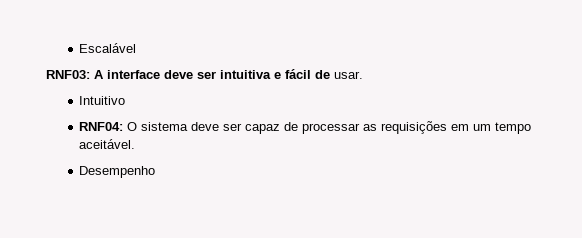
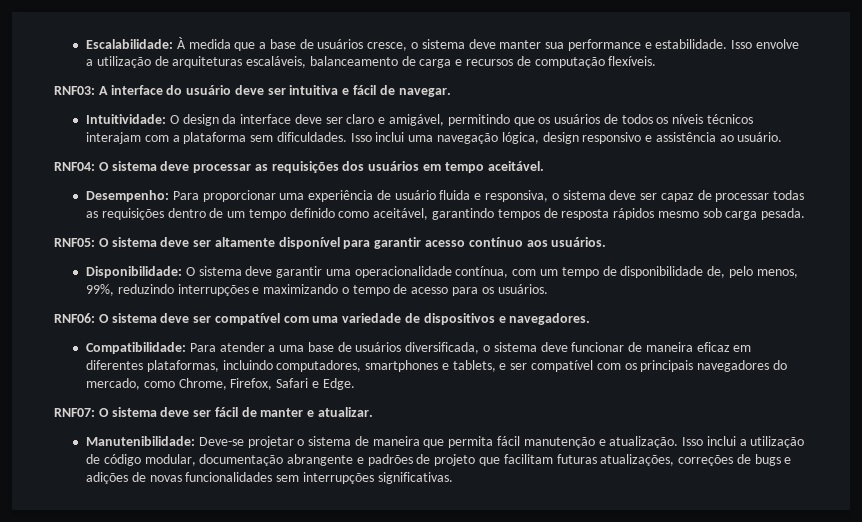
- Escalável
+ Escalabilidade: À medida que a base de usuários cresce, o sistema deve manter sua performance e estabilidade. Isso envolve a utilização de arquiteturas escaláveis, balanceamento de carga e recursos de computação flexíveis.
- RNF03: A interface deve ser intuitiva e fácil de usar.
- Intuitivo
- RNF04: O sistema deve ser capaz de processar as requisições em um tempo aceitável.
- Desempenho
+ RNF03: A interface do usuário deve ser intuitiva e fácil de navegar.
+ Intuitividade: O design da interface deve ser claro e amigável, permitindo que os usuários de todos os níveis técnicos interajam com a plataforma sem dificuldades. Isso inclui uma navegação lógica, design responsivo e assistência ao usuário.
+ RNF04: O sistema deve processar as requisições dos usuários em tempo aceitável.
+ Desempenho: Para proporcionar uma experiência de usuário fluida e responsiva, o sistema deve ser capaz de processar todas as requisições dentro de um tempo definido como aceitável, garantindo tempos de resposta rápidos mesmo sob carga pesada.
+ RNF05: O sistema deve ser altamente disponível para garantir acesso contínuo aos usuários.
+ Disponibilidade: O sistema deve garantir uma operacionalidade contínua, com um tempo de disponibilidade de, pelo menos, 99%, reduzindo interrupções e maximizando o tempo de acesso para os usuários.
+ RNF06: O sistema deve ser compatível com uma variedade de dispositivos e navegadores.
+ Compatibilidade: Para atender a uma base de usuários diversificada, o sistema deve funcionar de maneira eficaz em diferentes plataformas, incluindo computadores, smartphones e tablets, e ser compatível com os principais navegadores do mercado, como Chrome, Firefox, Safari e Edge.
+ RNF07: O sistema deve ser fácil de manter e atualizar.
+ Manutenibilidade: Deve-se projetar o sistema de maneira que permita fácil manutenção e atualização. Isso inclui a utilização de código modular, documentação abrangente e padrões de projeto que facilitam futuras atualizações, correções de bugs e adições de novas funcionalidades sem interrupções significativas.

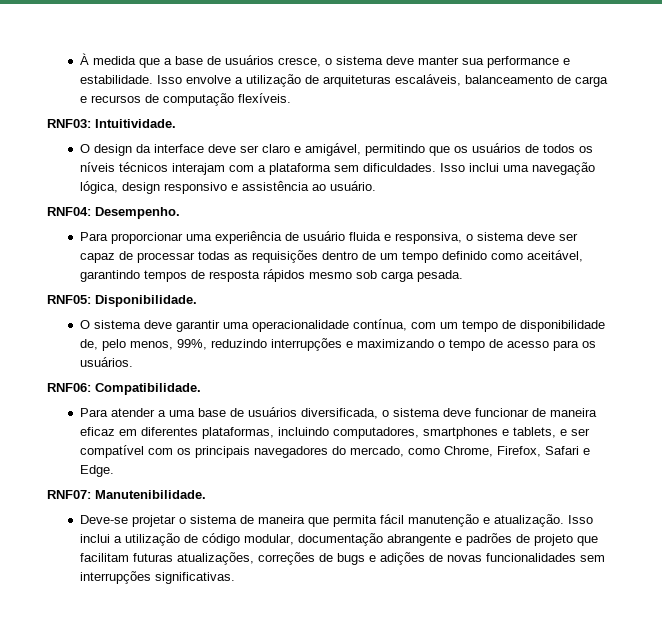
- Escalabilidade: À medida que a base de usuários cresce, o sistema deve manter sua performance e estabilidade.
+ À medida que a base de usuários cresce, o sistema deve manter sua performance e estabilidade.
- RNF03: A interface do usuário deve ser intuitiva e fácil de navegar.
- Intuitividade: O design da interface deve ser claro e amigável, permitindo que os usuários de todos os níveis técnicos interajam com a plataforma sem dificuldades.
+ RNF03: Intuitividade.
+ O design da interface deve ser claro e amigável, permitindo que os usuários de todos os níveis técnicos interajam com a plataforma sem dificuldades.
- RNF04: O sistema deve processar as requisições dos usuários em tempo aceitável.
- Desempenho: Para proporcionar uma experiência de usuário fluida e responsiva, o sistema deve ser capaz de processar todas as requisições dentro de um tempo definido como aceitável, garantindo tempos de resposta rápidos mesmo sob carga pesada.
+ RNF04: Desempenho.
+ Para proporcionar uma experiência de usuário fluida e responsiva, o sistema deve ser capaz de processar todas as requisições dentro de um tempo definido como aceitável, garantindo tempos de resposta rápidos mesmo sob carga pesada.
- RNF05: O sistema deve ser altamente disponível para garantir acesso contínuo aos usuários.
- Disponibilidade: O sistema deve garantir uma operacionalidade contínua, com um tempo de disponibilidade de, pelo menos, 99%, reduzindo interrupções e maximizando o tempo de acesso para os usuários.
+ RNF05: Disponibilidade.
+ O sistema deve garantir uma operacionalidade contínua, com um tempo de disponibilidade de, pelo menos, 99%, reduzindo interrupções e maximizando o tempo de acesso para os usuários.
- RNF06: O sistema deve ser compatível com uma variedade de dispositivos e navegadores.
- Compatibilidade: Para atender a uma base de usuários diversificada, o sistema deve funcionar de maneira eficaz em diferentes plataformas, incluindo computadores, smartphones e tablets, e ser compatível com os principais navegadores do mercado, como Chrome, Firefox, Safari e Edge.
+ RNF06: Compatibilidade.
+ Para atender a uma base de usuários diversificada, o sistema deve funcionar de maneira eficaz em diferentes plataformas, incluindo computadores, smartphones e tablets, e ser compatível com os principais navegadores do mercado, como Chrome, Firefox, Safari e Edge.
- RNF07: O sistema deve ser fácil de manter e atualizar.
- Manutenibilidade: Deve-se projetar o sistema de maneira que permita fácil manutenção e atualização.
+ RNF07: Manutenibilidade.
+ Deve-se projetar o sistema de maneira que permita fácil manutenção e atualização.

